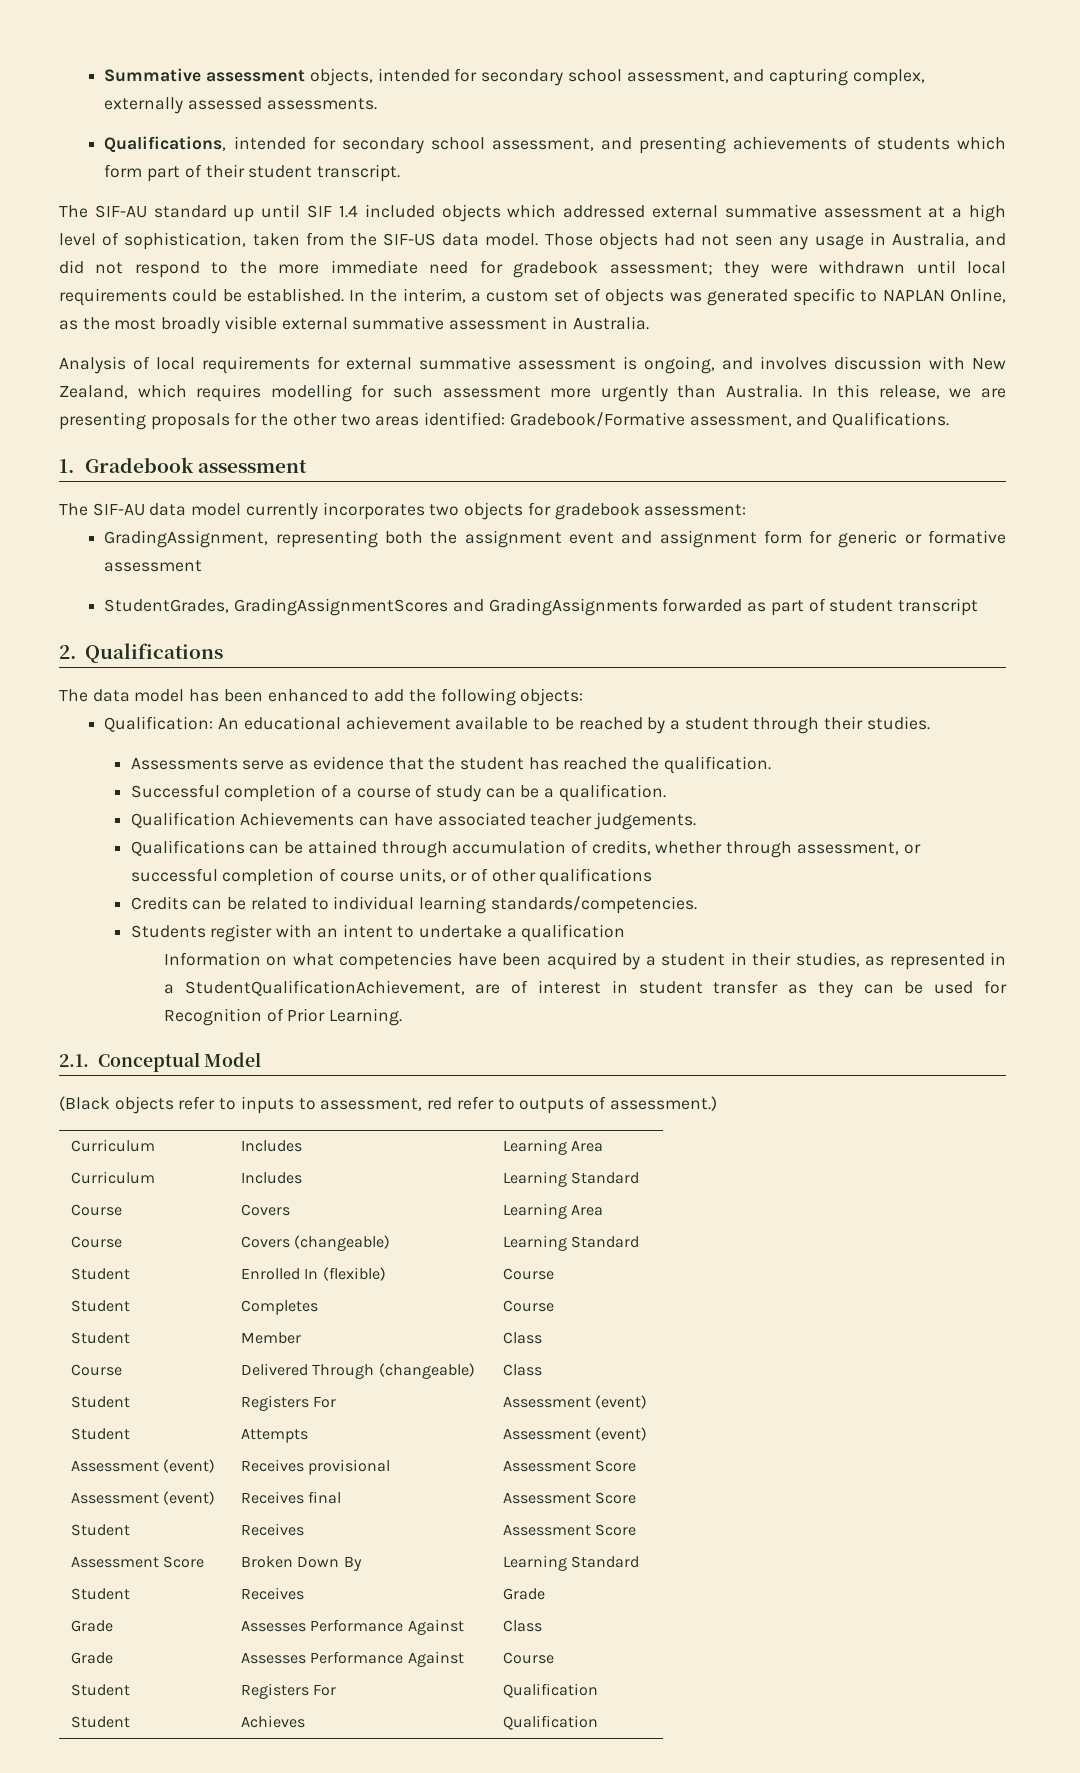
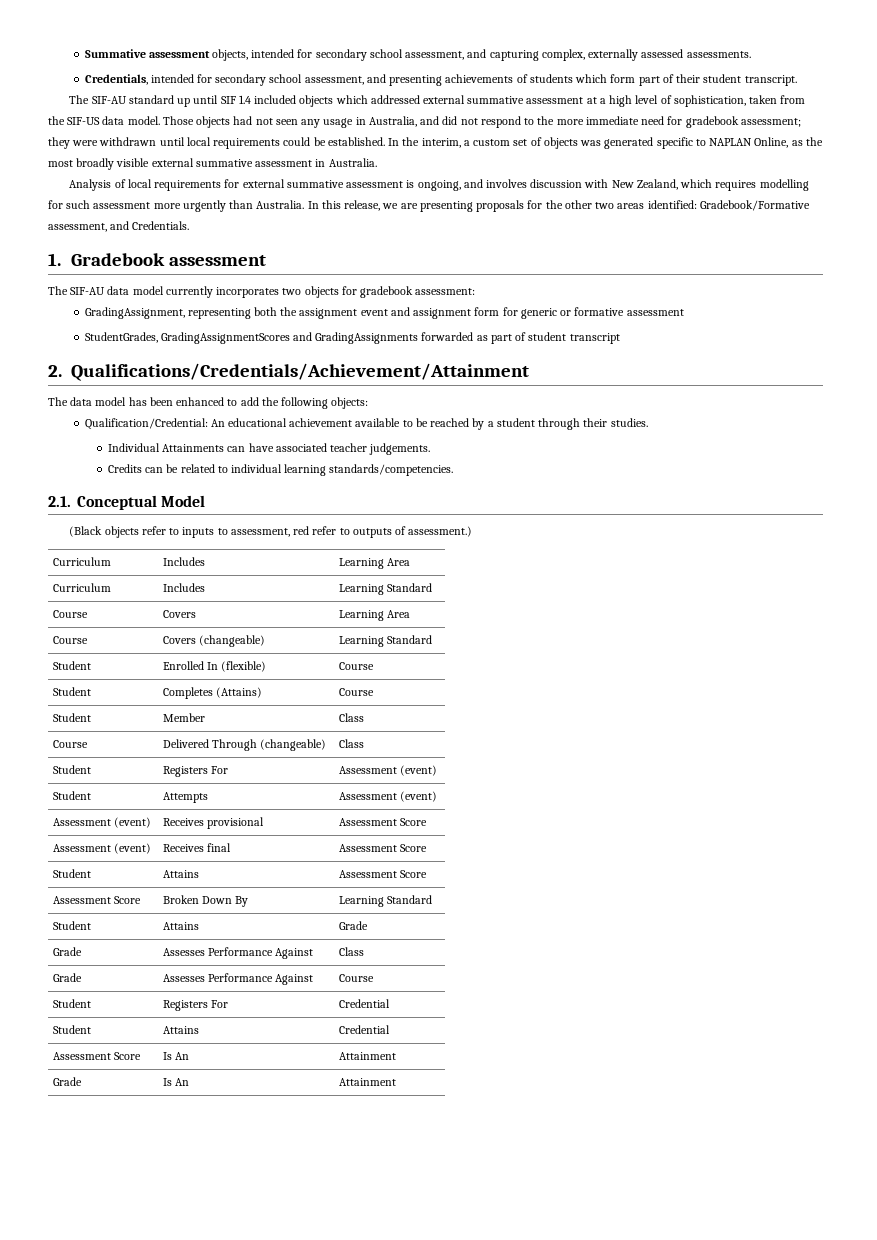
- Qualifications, intended for secondary school assessment, and presenting achievements of students which form part of their student transcript.
+ Credentials, intended for secondary school assessment, and presenting achievements of students which form part of their student transcript.
- In this release, we are presenting proposals for the other two areas identified: Gradebook/Formative assessment, and Qualifications.
+ In this release, we are presenting proposals for the other two areas identified: Gradebook/Formative assessment, and Credentials.
- 2. Qualifications
+ 2. Qualifications/Credentials/Achievement/Attainment
- Qualification: An educational achievement available to be reached by a student through their studies.
+ Qualification/Credential: An educational achievement available to be reached by a student through their studies.
- Assessments serve as evidence that the student has reached the qualification.
- Successful completion of a course of study can be a qualification.
- Qualification Achievements can have associated teacher judgements.
+ Individual Attainments can have associated teacher judgements.
- Qualifications can be attained through accumulation of credits, whether through assessment, or successful completion of course units, or of other qualifications
- Students register with an intent to undertake a qualification
- Information on what competencies have been acquired by a student in their studies, as represented in a StudentQualificationAchievement, are of interest in student transfer as they can be used for Recognition of Prior Learning.
- Student | Completes | Course
+ Student | Completes (Attains) | Course
- Student | Receives | Assessment Score
+ Student | Attains | Assessment Score
- Student | Receives | Grade
+ Student | Attains | Grade
- Student | Registers For | Qualification
- Student | Achieves | Qualification
+ Student | Registers For | Credential
+ Student | Attains | Credential
+ Assessment Score | Is An | Attainment
+ Grade | Is An | Attainment

